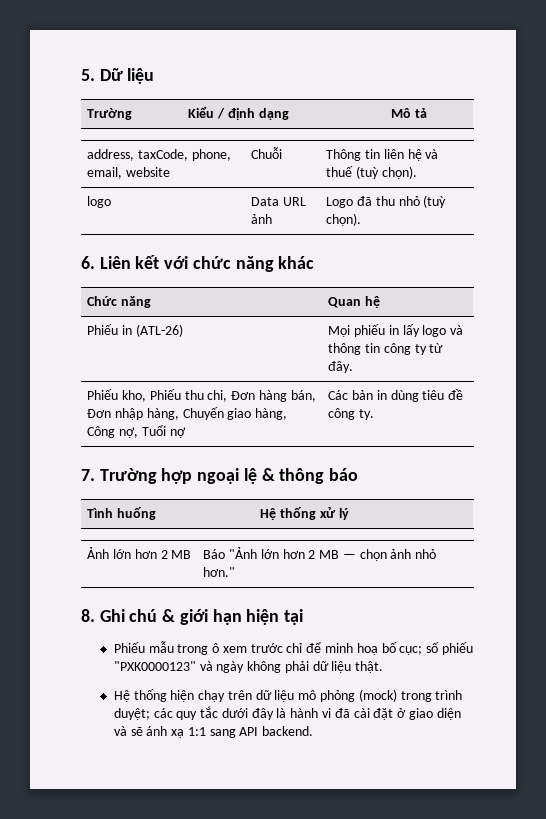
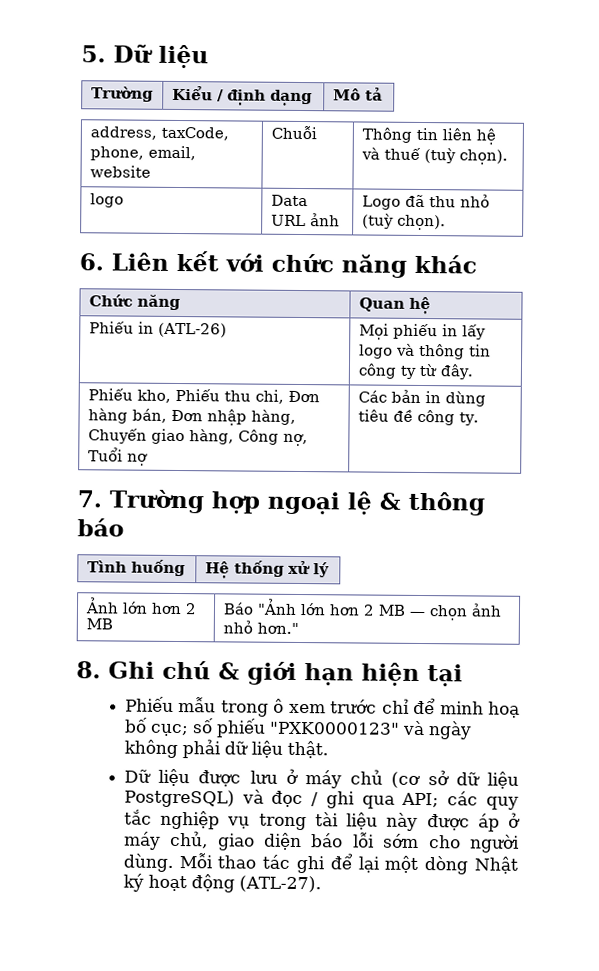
- Hệ thống hiện chạy trên dữ liệu mô phỏng (mock) trong trình duyệt; các quy tắc dưới đây là hành vi đã cài đặt ở giao diện và sẽ ánh xạ 1:1 sang API backend.
+ Dữ liệu được lưu ở máy chủ (cơ sở dữ liệu PostgreSQL) và đọc / ghi qua API; các quy tắc nghiệp vụ trong tài liệu này được áp ở máy chủ, giao diện báo lỗi sớm cho người dùng. Mỗi thao tác ghi để lại một dòng Nhật ký hoạt động (ATL-27).

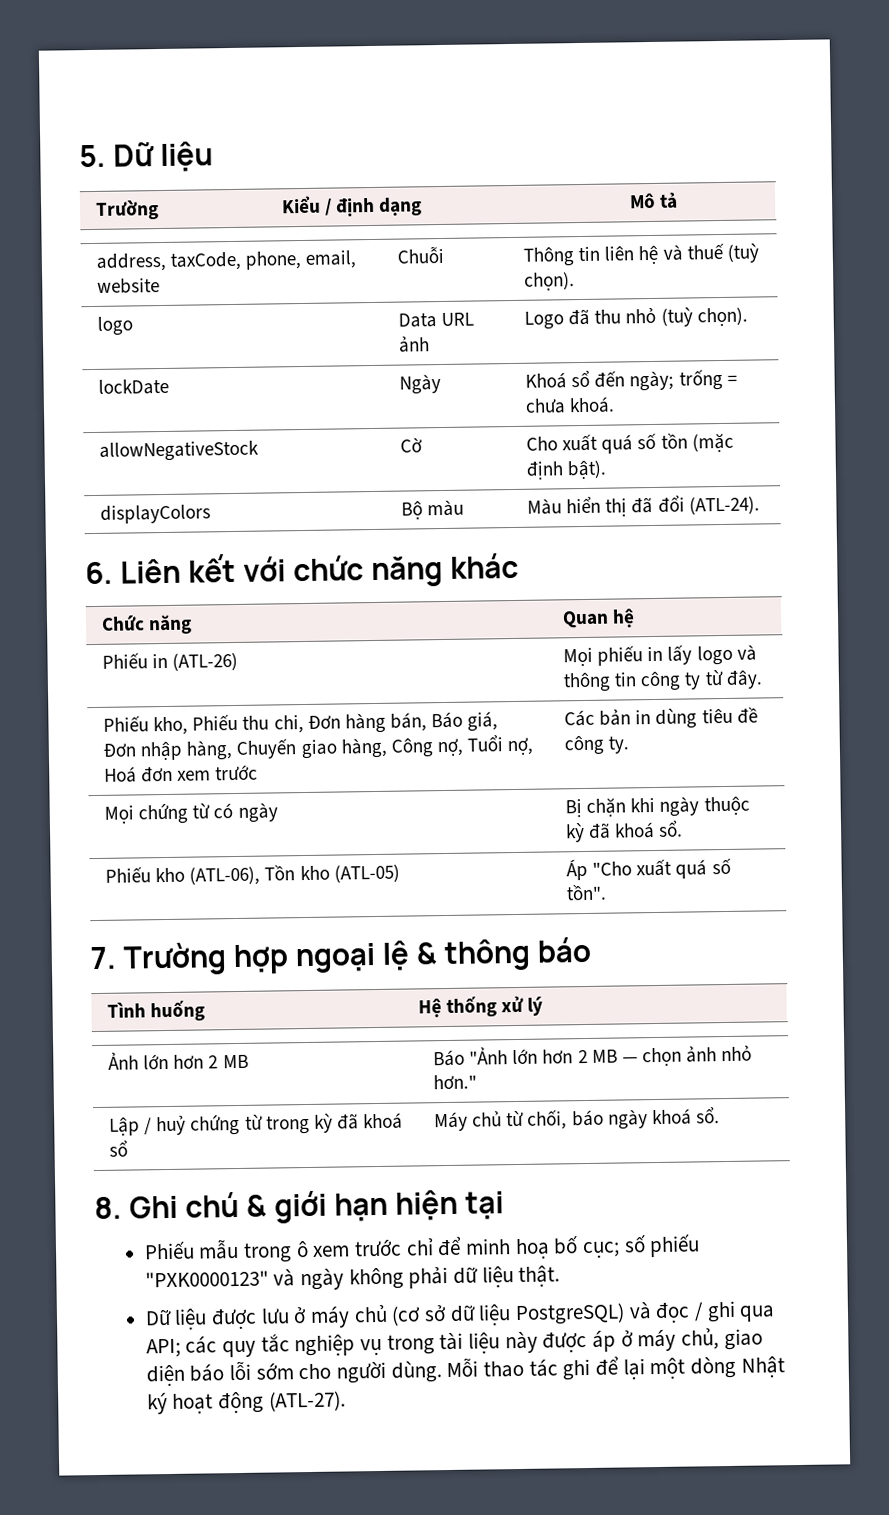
+ lockDate | Ngày | Khoá sổ đến ngày; trống = chưa khoá.
+ allowNegativeStock | Cờ | Cho xuất quá số tồn (mặc định bật).
+ displayColors | Bộ màu | Màu hiển thị đã đổi (ATL-24).
- Phiếu kho, Phiếu thu chi, Đơn hàng bán, Đơn nhập hàng, Chuyến giao hàng, Công nợ, Tuổi nợ | Các bản in dùng tiêu đề công ty.
+ Phiếu kho, Phiếu thu chi, Đơn hàng bán, Báo giá, Đơn nhập hàng, Chuyến giao hàng, Công nợ, Tuổi nợ, Hoá đơn xem trước | Các bản in dùng tiêu đề công ty.
+ Mọi chứng từ có ngày | Bị chặn khi ngày thuộc kỳ đã khoá sổ.
+ Phiếu kho (ATL-06), Tồn kho (ATL-05) | Áp "Cho xuất quá số tồn".
+ Lập / huỷ chứng từ trong kỳ đã khoá sổ | Máy chủ từ chối, báo ngày khoá sổ.

